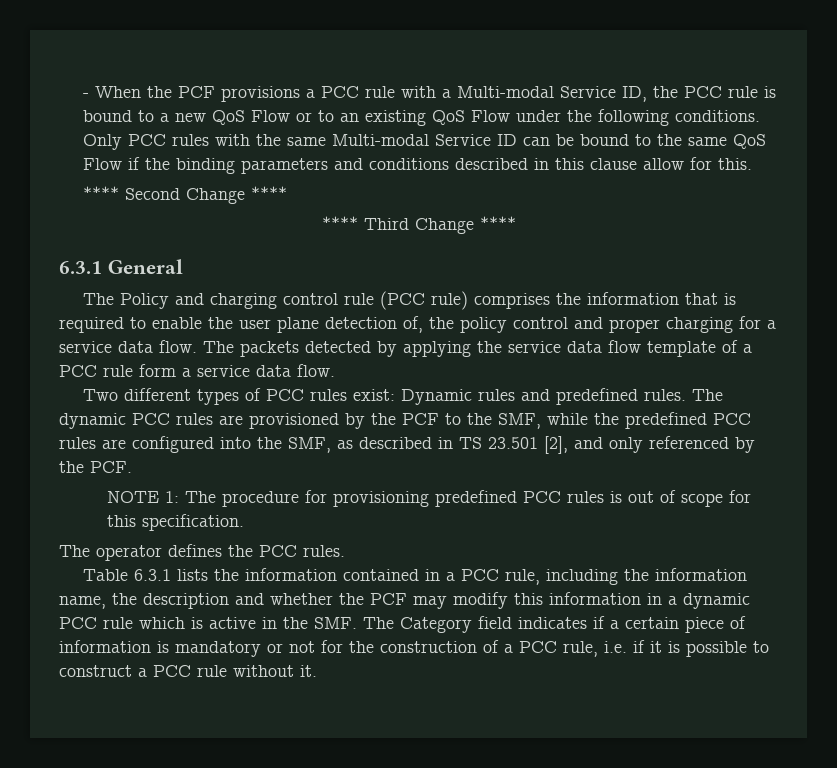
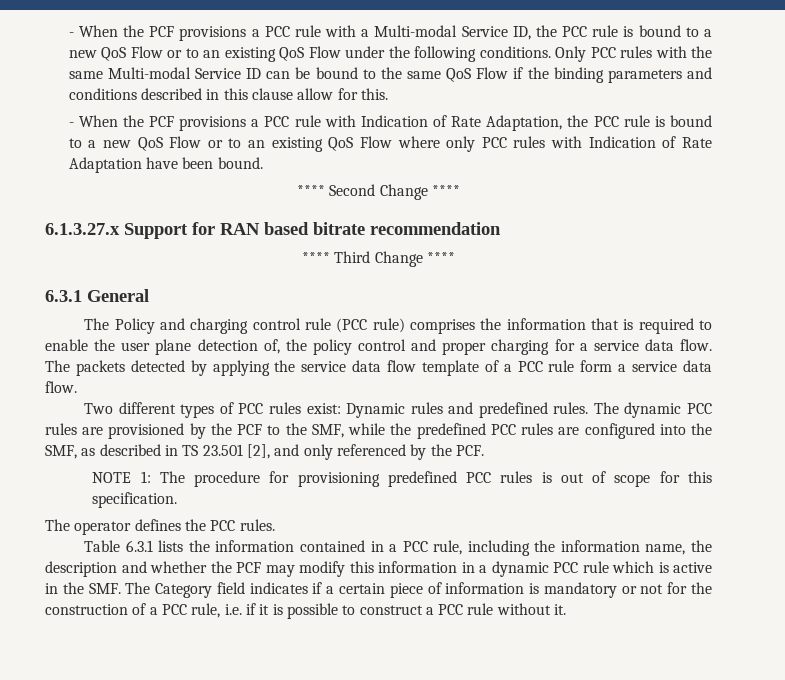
+ - When the PCF provisions a PCC rule with Indication of Rate Adaptation, the PCC rule is bound to a new QoS Flow or to an existing QoS Flow where only PCC rules with Indication of Rate Adaptation have been bound.
  **** Second Change ****
+ 6.1.3.27.x Support for RAN based bitrate recommendation

